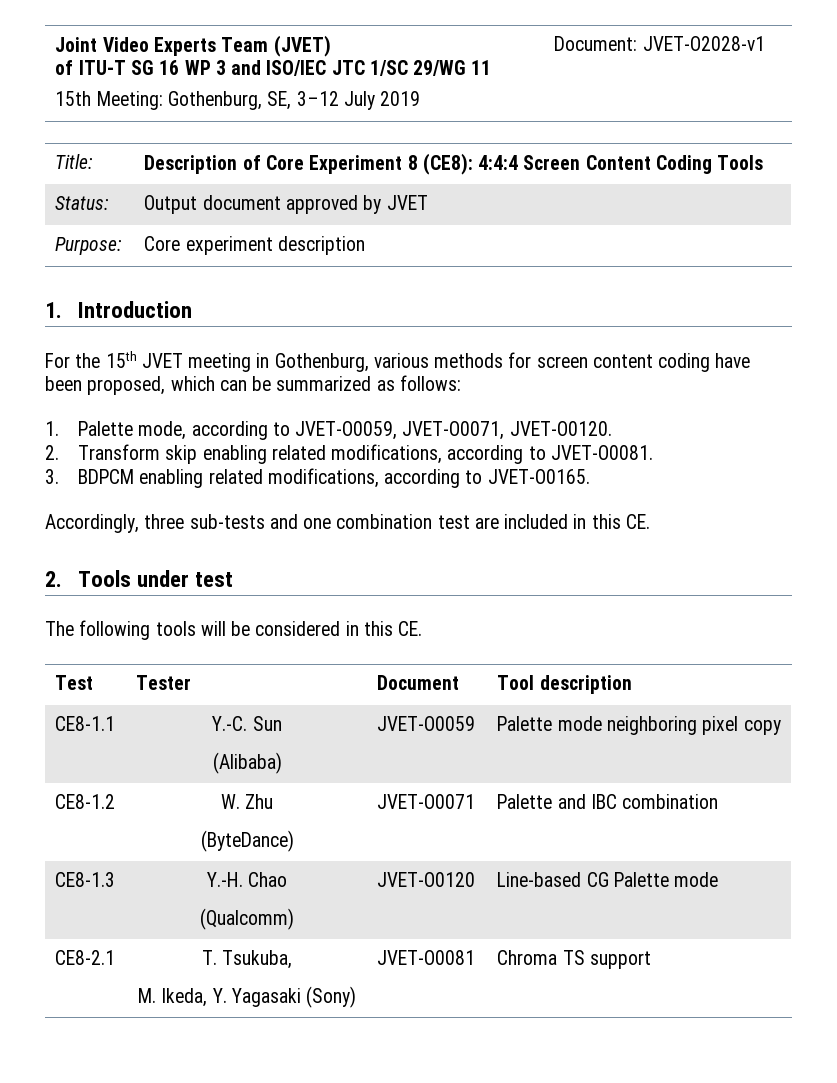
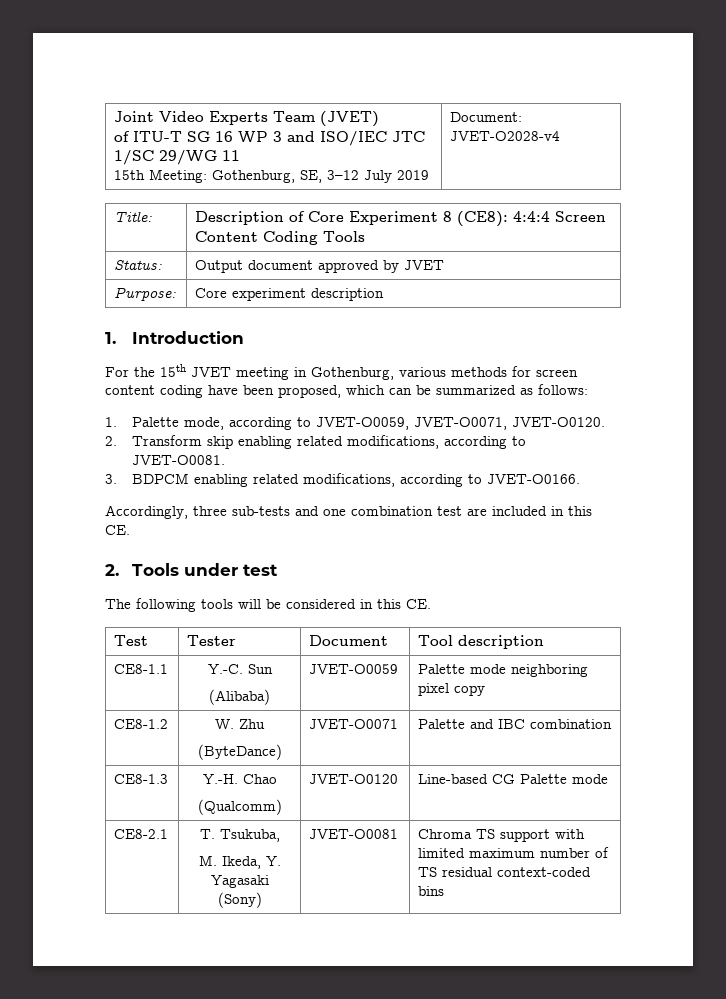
  Joint Video Experts Team (JVET)
  of ITU-T SG 16 WP 3 and ISO/IEC JTC 1/SC 29/WG 11
- 15th Meeting: Gothenburg, SE, 3–12 July 2019 | Document: JVET-O2028-v1
+ 15th Meeting: Gothenburg, SE, 3–12 July 2019 | Document: JVET-O2028-v4
- 3. BDPCM enabling related modifications, according to JVET-O0165.
+ 3. BDPCM enabling related modifications, according to JVET-O0166.
  CE8-2.1 | T. Tsukuba,
- M. Ikeda, Y. Yagasaki (Sony) | JVET-O0081 | Chroma TS support
+ M. Ikeda, Y. Yagasaki (Sony) | JVET-O0081 | Chroma TS support with limited maximum number of TS residual context-coded bins

